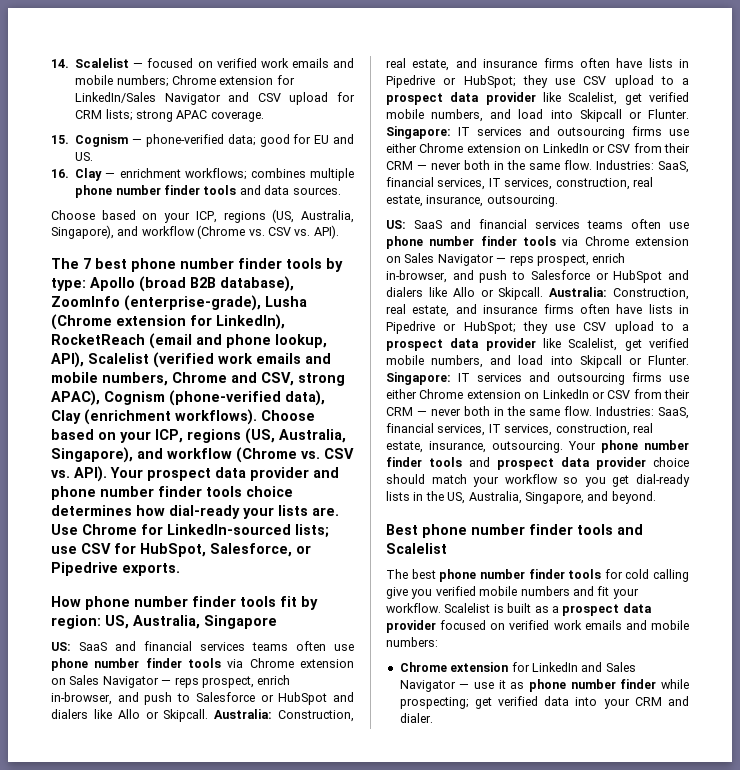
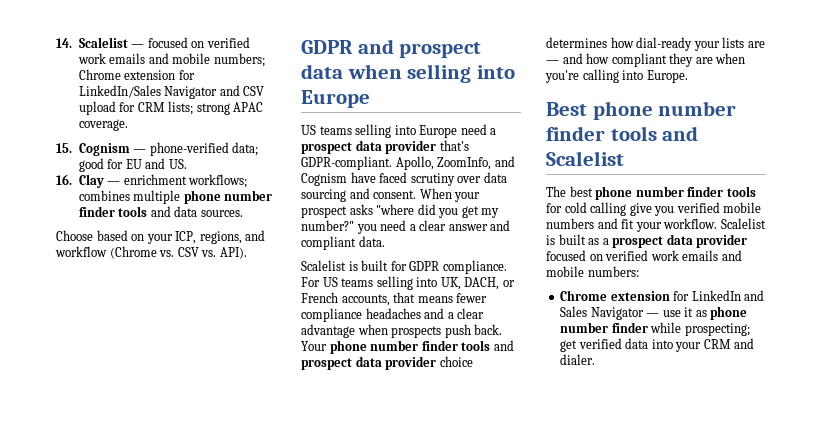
  16. Clay — enrichment workflows; combines multiple phone number finder tools and data sources.
- Choose based on your ICP, regions (US, Australia, Singapore), and workflow (Chrome vs. CSV vs. API).
+ Choose based on your ICP, regions, and workflow (Chrome vs. CSV vs. API).
- The 7 best phone number finder tools by type: Apollo (broad B2B database), ZoomInfo (enterprise-grade), Lusha (Chrome extension for LinkedIn), RocketReach (email and phone lookup, API), Scalelist (verified work emails and mobile numbers, Chrome and CSV, strong APAC), Cognism (phone-verified data), Clay (enrichment workflows). Choose based on your ICP, regions (US, Australia, Singapore), and workflow (Chrome vs. CSV vs. API). Your prospect data provider and phone number finder tools choice determines how dial-ready your lists are. Use Chrome for LinkedIn-sourced lists; use CSV for HubSpot, Salesforce, or Pipedrive exports.
- How phone number finder tools fit by region: US, Australia, Singapore
- US: SaaS and financial services teams often use phone number finder tools via Chrome extension on Sales Navigator — reps prospect, enrich in-browser, and push to Salesforce or HubSpot and dialers like Allo or Skipcall. Australia: Construction, real estate, and insurance firms often have lists in Pipedrive or HubSpot; they use CSV upload to a prospect data provider like Scalelist, get verified mobile numbers, and load into Skipcall or Flunter. Singapore: IT services and outsourcing firms use either Chrome extension on LinkedIn or CSV from their CRM — never both in the same flow. Industries: SaaS, financial services, IT services, construction, real estate, insurance, outsourcing.
- US: SaaS and financial services teams often use phone number finder tools via Chrome extension on Sales Navigator — reps prospect, enrich in-browser, and push to Salesforce or HubSpot and dialers like Allo or Skipcall. Australia: Construction, real estate, and insurance firms often have lists in Pipedrive or HubSpot; they use CSV upload to a prospect data provider like Scalelist, get verified mobile numbers, and load into Skipcall or Flunter. Singapore: IT services and outsourcing firms use either Chrome extension on LinkedIn or CSV from their CRM — never both in the same flow. Industries: SaaS, financial services, IT services, construction, real estate, insurance, outsourcing.
+ GDPR and prospect data when selling into Europe
+ US teams selling into Europe need a prospect data provider that's GDPR-compliant. Apollo, ZoomInfo, and Cognism have faced scrutiny over data sourcing and consent. When your prospect asks "where did you get my number?" you need a clear answer and compliant data.
+ Scalelist is built for GDPR compliance. For US teams selling into UK, DACH, or French accounts, that means fewer compliance headaches and a clear advantage when prospects push back.
- Your phone number finder tools and prospect data provider choice should match your workflow so you get dial-ready lists in the US, Australia, Singapore, and beyond.
+ Your phone number finder tools and prospect data provider choice determines how dial-ready your lists are — and how compliant they are when you're calling into Europe.

